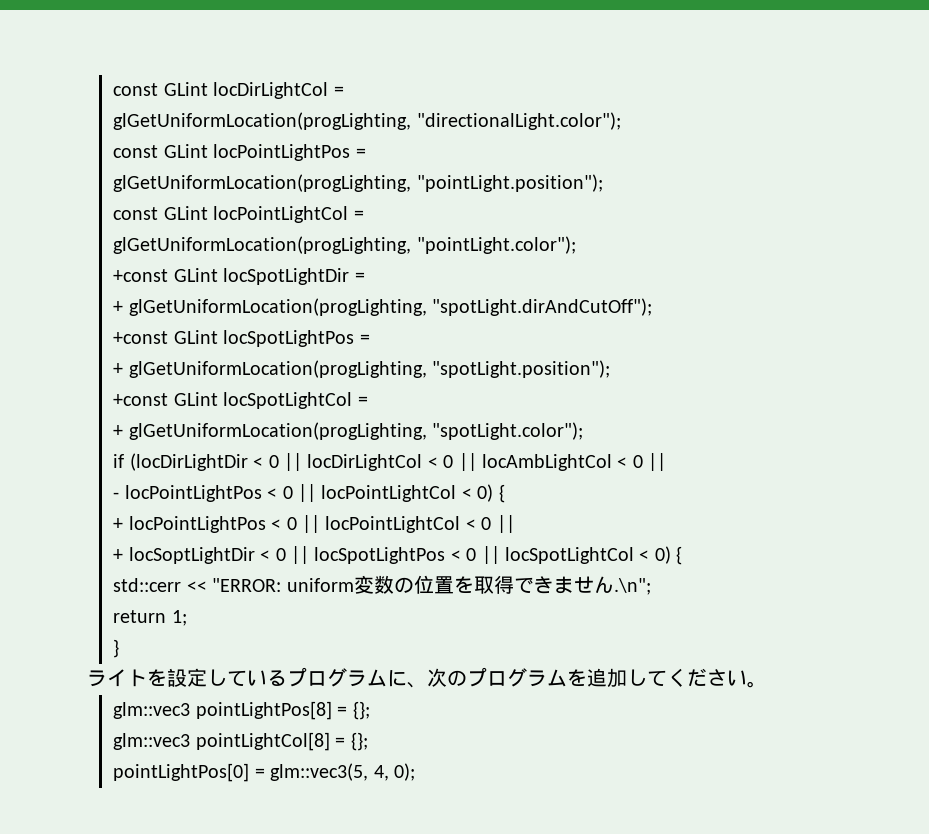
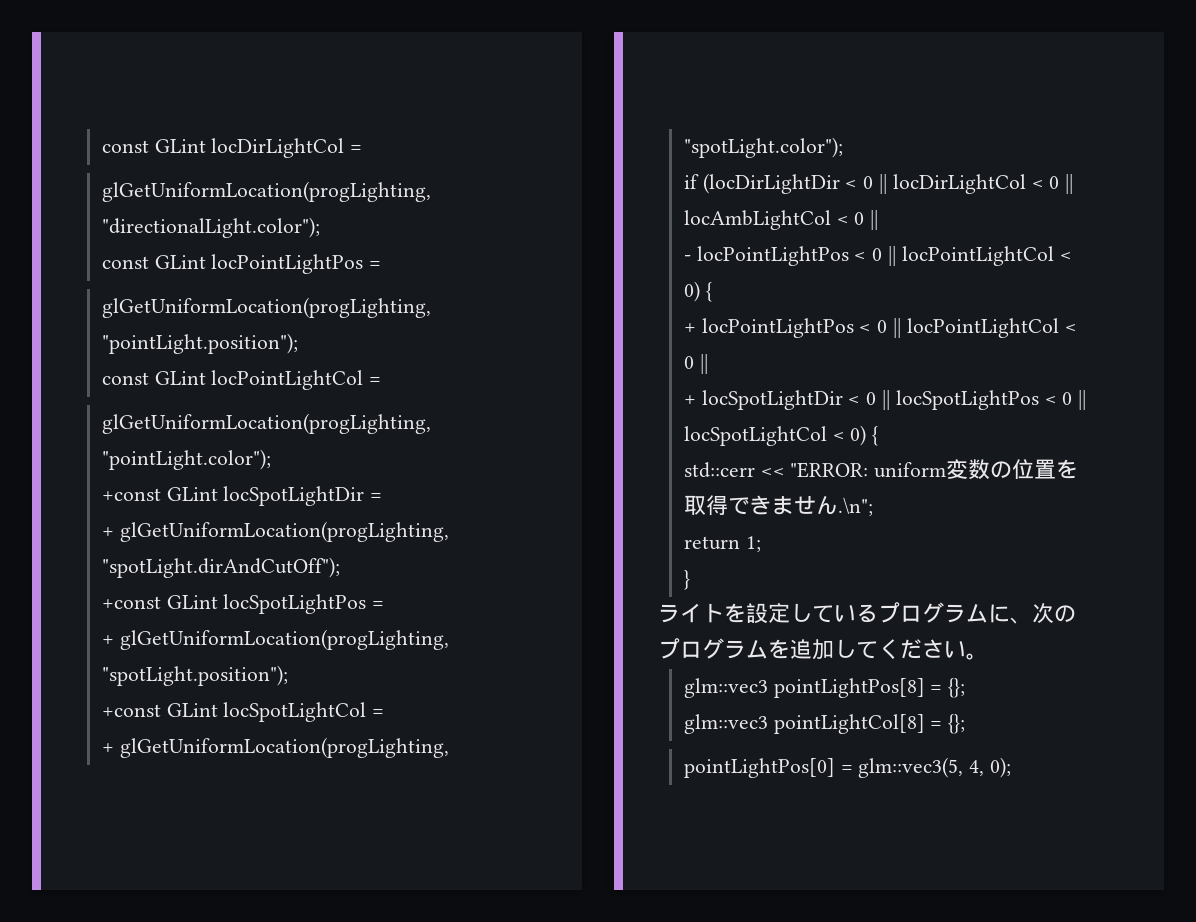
- + locSoptLightDir < 0 || locSpotLightPos < 0 || locSpotLightCol < 0) {
+ + locSpotLightDir < 0 || locSpotLightPos < 0 || locSpotLightCol < 0) {

